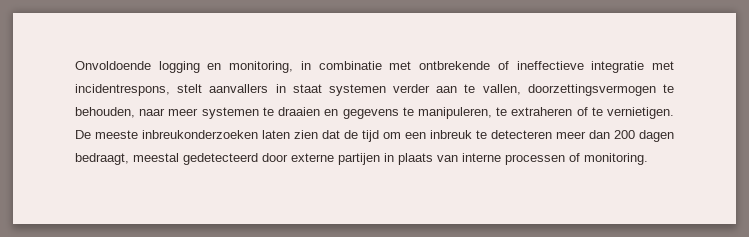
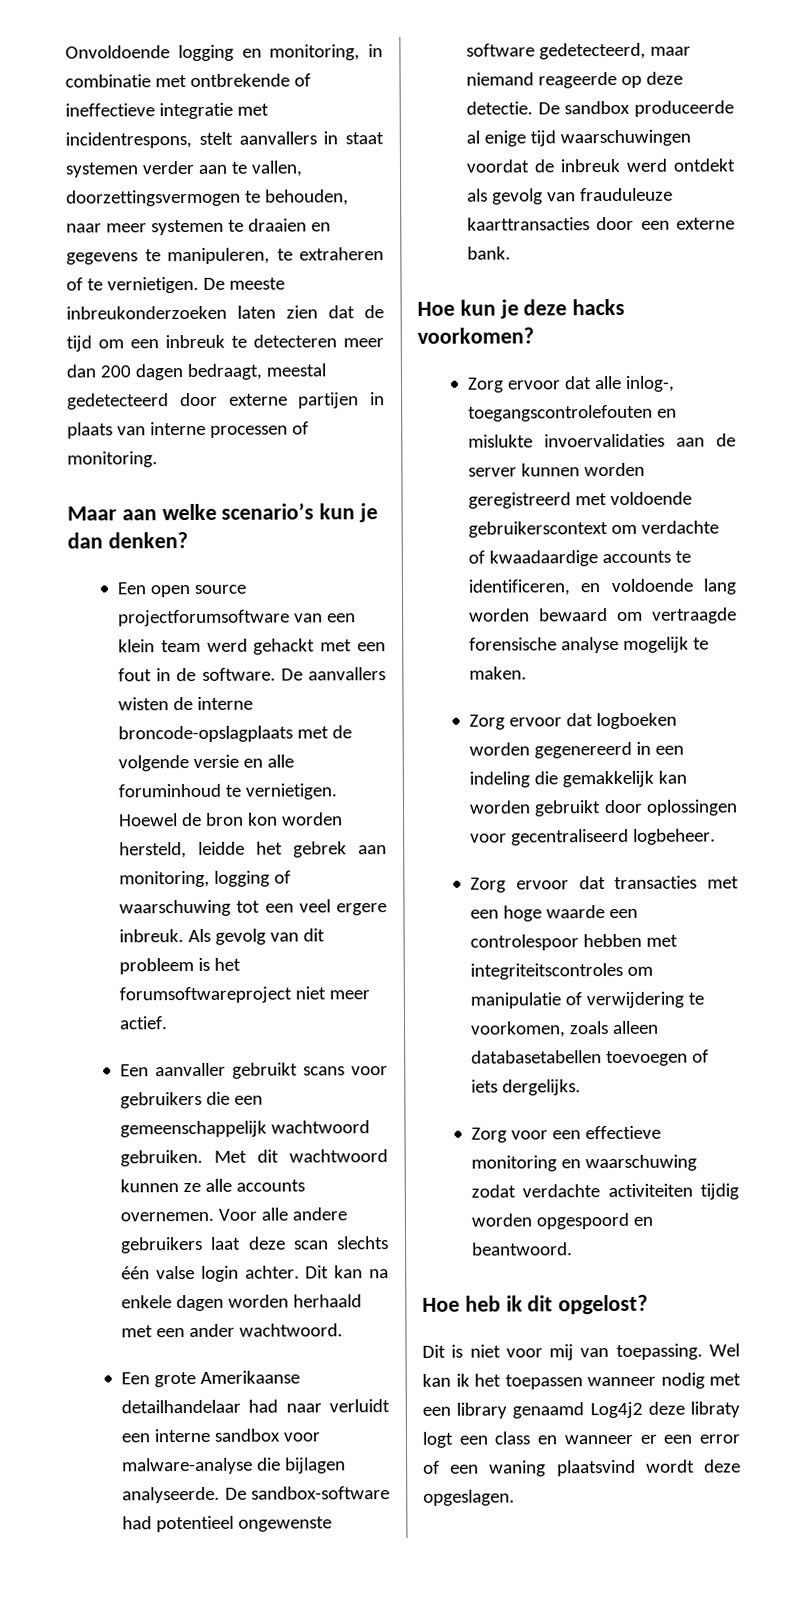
+ Maar aan welke scenario’s kun je dan denken?
+ Een open source projectforumsoftware van een klein team werd gehackt met een fout in de software. De aanvallers wisten de interne broncode-opslagplaats met de volgende versie en alle foruminhoud te vernietigen. Hoewel de bron kon worden hersteld, leidde het gebrek aan monitoring, logging of waarschuwing tot een veel ergere inbreuk. Als gevolg van dit probleem is het forumsoftwareproject niet meer actief.
+ Een aanvaller gebruikt scans voor gebruikers die een gemeenschappelijk wachtwoord gebruiken. Met dit wachtwoord kunnen ze alle accounts overnemen. Voor alle andere gebruikers laat deze scan slechts één valse login achter. Dit kan na enkele dagen worden herhaald met een ander wachtwoord.
+ Een grote Amerikaanse detailhandelaar had naar verluidt een interne sandbox voor malware-analyse die bijlagen analyseerde. De sandbox-software had potentieel ongewenste software gedetecteerd, maar niemand reageerde op deze detectie. De sandbox produceerde al enige tijd waarschuwingen voordat de inbreuk werd ontdekt als gevolg van frauduleuze kaarttransacties door een externe bank.
+ Hoe kun je deze hacks voorkomen?
+ Zorg ervoor dat alle inlog-, toegangscontrolefouten en mislukte invoervalidaties aan de server kunnen worden geregistreerd met voldoende gebruikerscontext om verdachte of kwaadaardige accounts te identificeren, en voldoende lang worden bewaard om vertraagde forensische analyse mogelijk te maken.
+ Zorg ervoor dat logboeken worden gegenereerd in een indeling die gemakkelijk kan worden gebruikt door oplossingen voor gecentraliseerd logbeheer.
+ Zorg ervoor dat transacties met een hoge waarde een controlespoor hebben met integriteitscontroles om manipulatie of verwijdering te voorkomen, zoals alleen databasetabellen toevoegen of iets dergelijks.
+ Zorg voor een effectieve monitoring en waarschuwing zodat verdachte activiteiten tijdig worden opgespoord en beantwoord.
+ Hoe heb ik dit opgelost?
+ Dit is niet voor mij van toepassing. Wel kan ik het toepassen wanneer nodig met een library genaamd Log4j2 deze libraty logt een class en wanneer er een error of een waning plaatsvind wordt deze opgeslagen.

